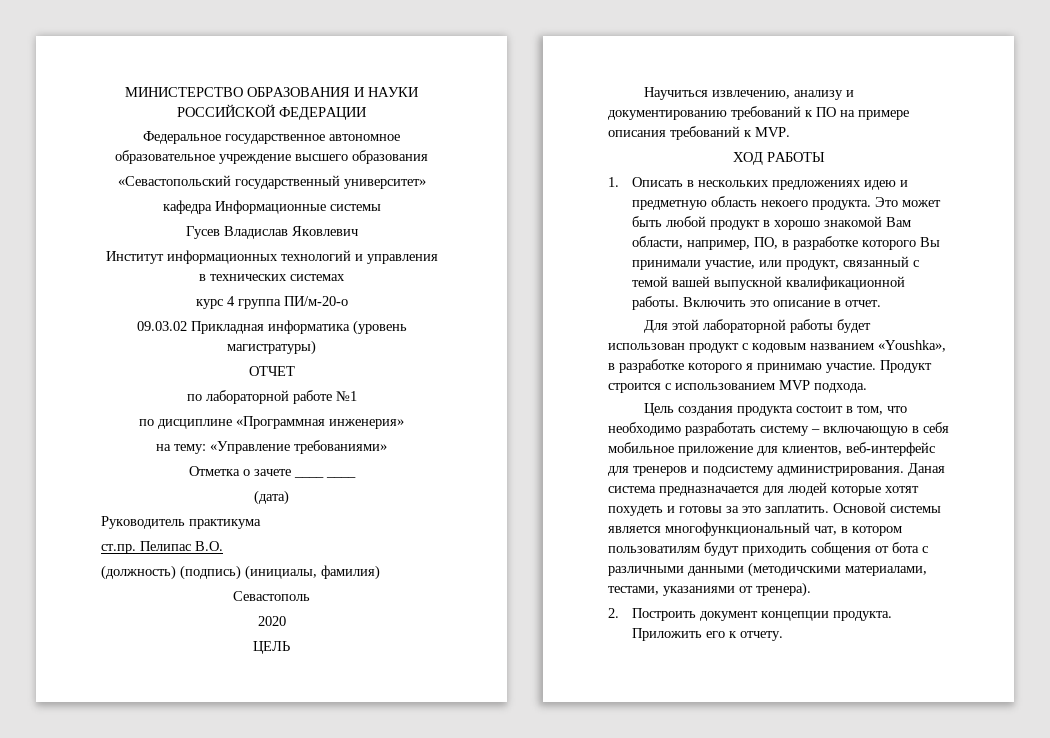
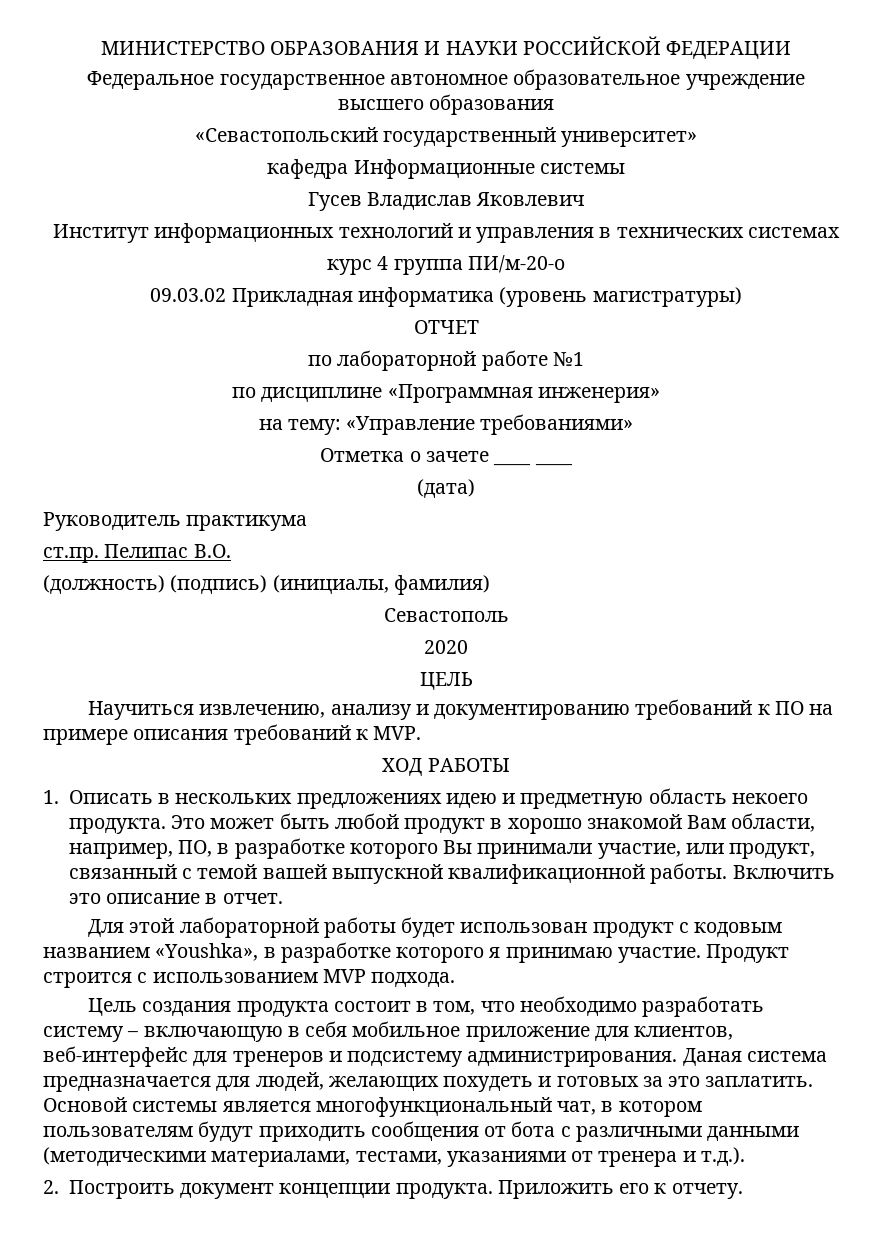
- Даная система предназначается для людей которые хотят похудеть и готовы за это заплатить.
+ Даная система предназначается для людей, желающих похудеть и готовых за это заплатить.
- Основой системы является многофункциональный чат, в котором пользоватилям будут приходить собщения от бота с различными данными (методичскими материалами, тестами, указаниями от тренера).
+ Основой системы является многофункциональный чат, в котором пользователям будут приходить сообщения от бота с различными данными (методическими материалами, тестами, указаниями от тренера и т.д.).

